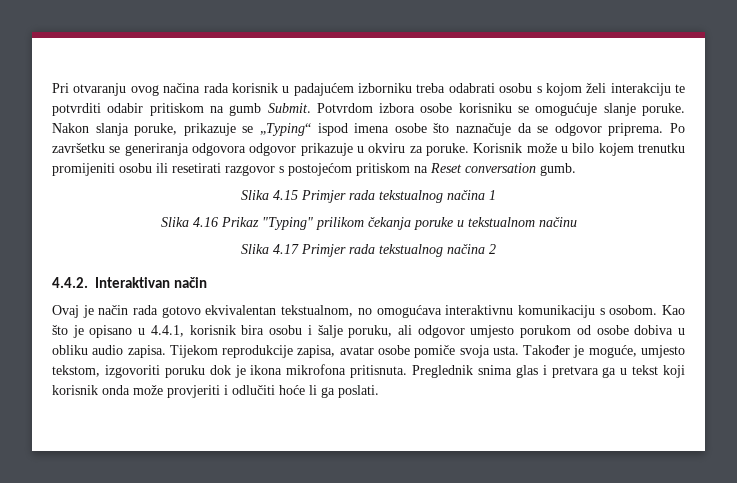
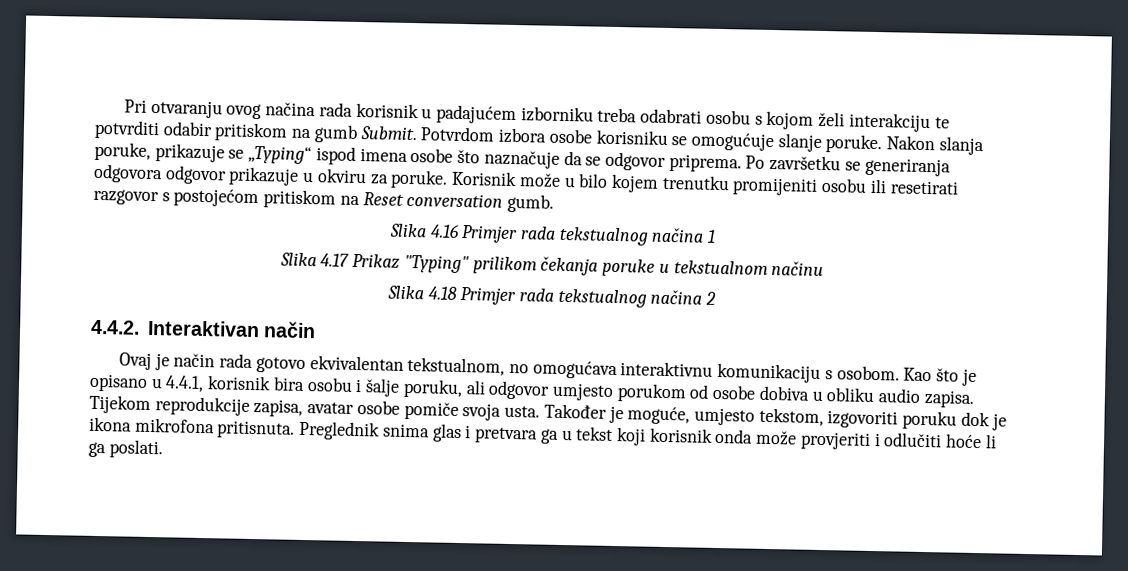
- Slika 4.15 Primjer rada tekstualnog načina 1
+ Slika 4.16 Primjer rada tekstualnog načina 1
- Slika 4.16 Prikaz "Typing" prilikom čekanja poruke u tekstualnom načinu
+ Slika 4.17 Prikaz "Typing" prilikom čekanja poruke u tekstualnom načinu
- Slika 4.17 Primjer rada tekstualnog načina 2
+ Slika 4.18 Primjer rada tekstualnog načina 2

